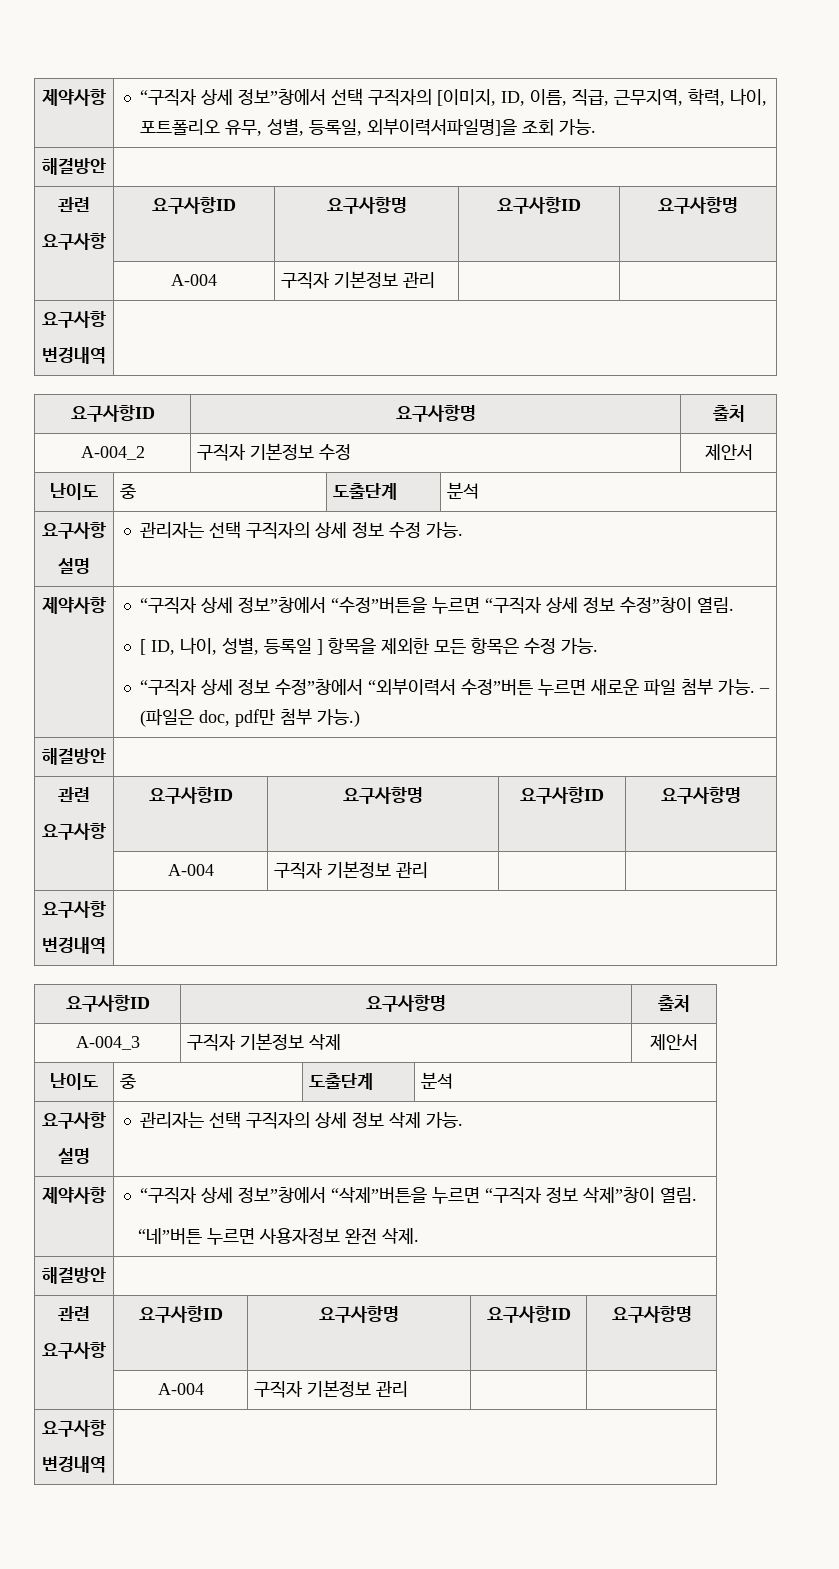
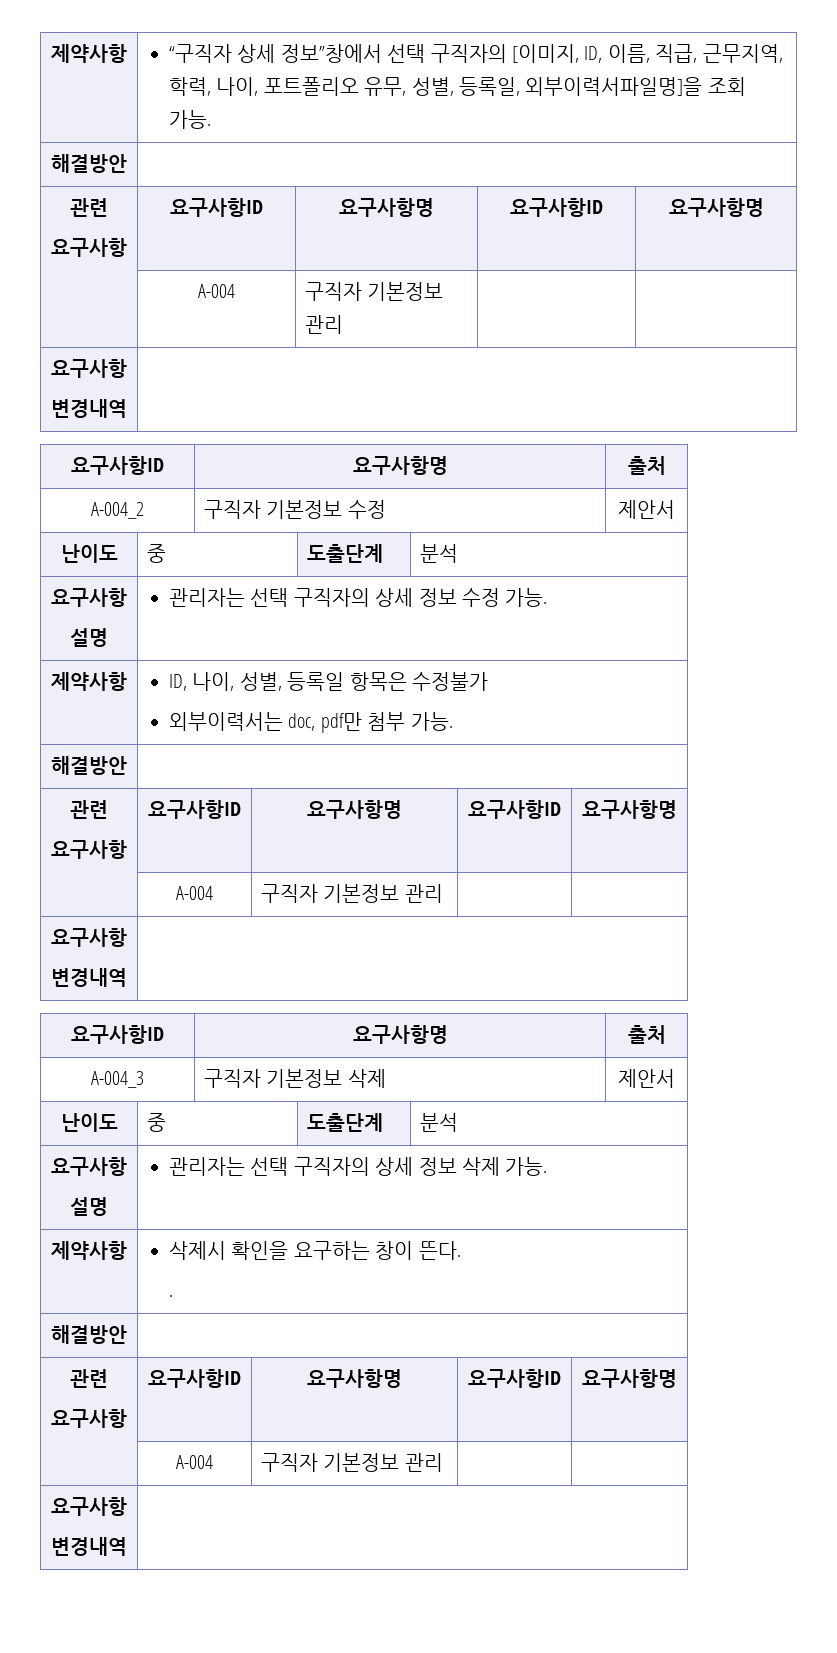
- 제약사항 | “구직자 상세 정보”창에서 “수정”버튼을 누르면 “구직자 상세 정보 수정”창이 열림.
- [ ID, 나이, 성별, 등록일 ] 항목을 제외한 모든 항목은 수정 가능.
- “구직자 상세 정보 수정”창에서 “외부이력서 수정”버튼 누르면 새로운 파일 첨부 가능. – (파일은 doc, pdf만 첨부 가능.)
+ 제약사항 | ID, 나이, 성별, 등록일 항목은 수정불가
+ 외부이력서는 doc, pdf만 첨부 가능.
- 제약사항 | “구직자 상세 정보”창에서 “삭제”버튼을 누르면 “구직자 정보 삭제”창이 열림.
- “네”버튼 누르면 사용자정보 완전 삭제.
+ 제약사항 | 삭제시 확인을 요구하는 창이 뜬다.
+ .

